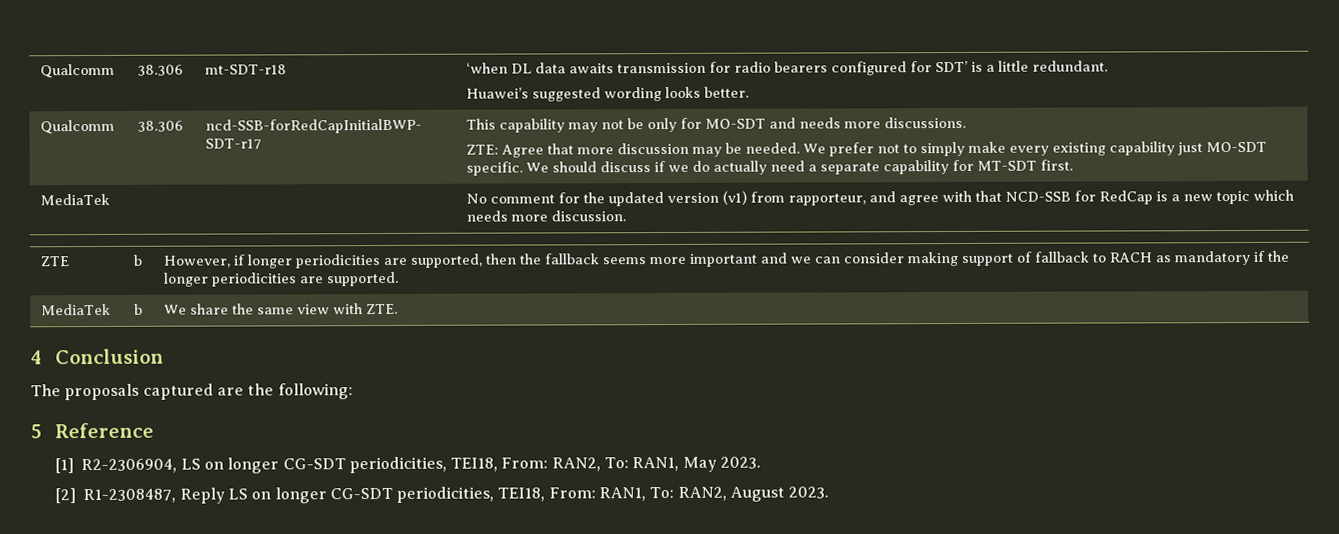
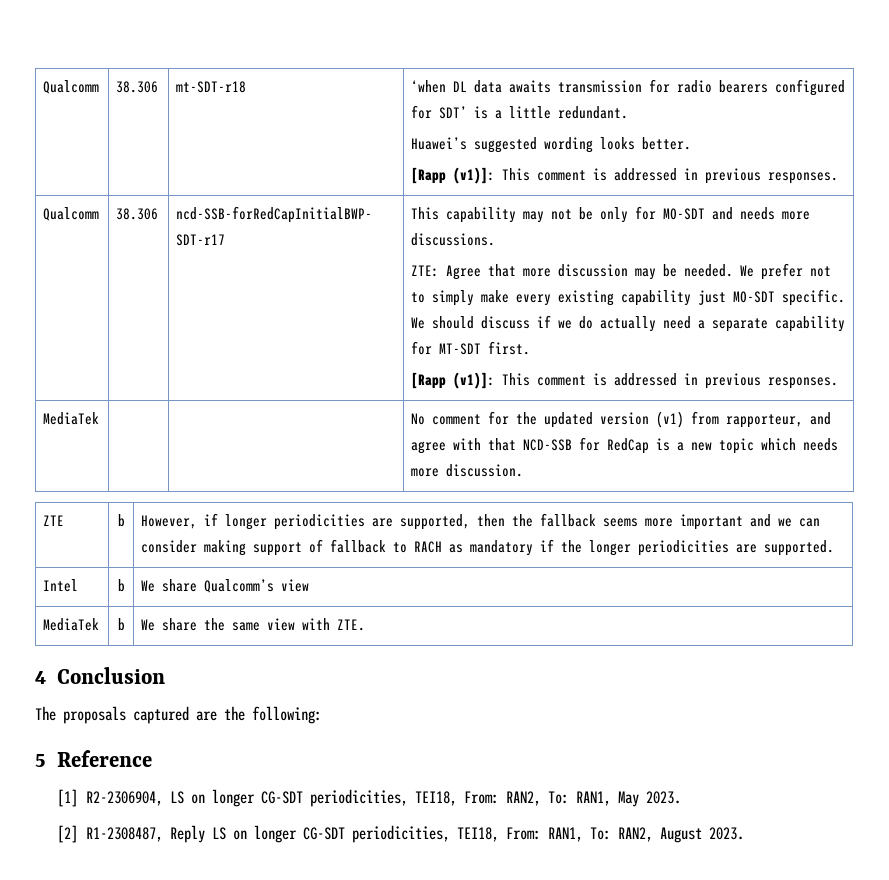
  Qualcomm | 38.306 | mt-SDT-r18 | ‘when DL data awaits transmission for radio bearers configured for SDT’ is a little redundant.
  Huawei’s suggested wording looks better.
+ [Rapp (v1)]: This comment is addressed in previous responses.
  We should discuss if we do actually need a separate capability for MT-SDT first.
+ [Rapp (v1)]: This comment is addressed in previous responses.
+ Intel | b | We share Qualcomm’s view

